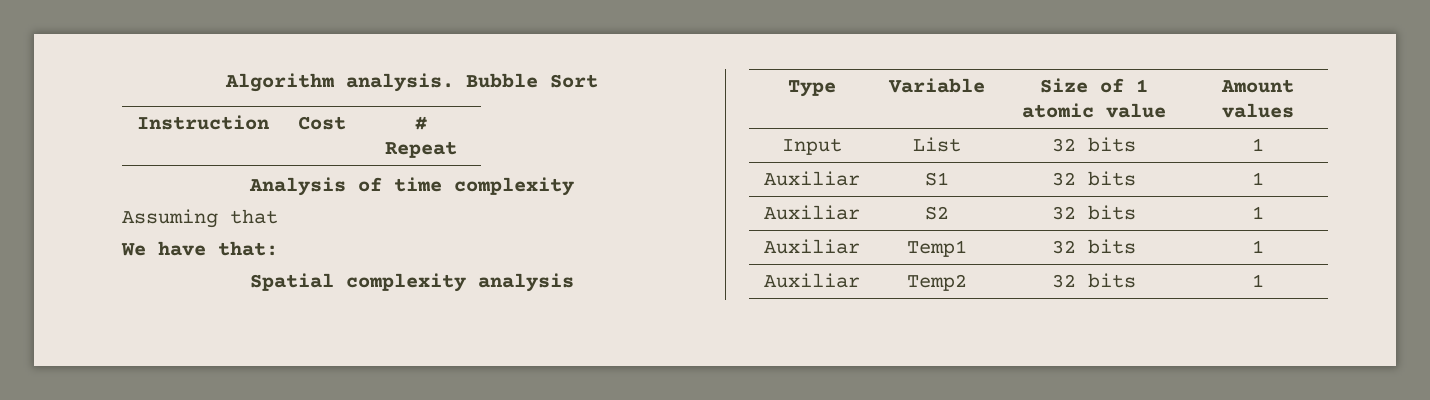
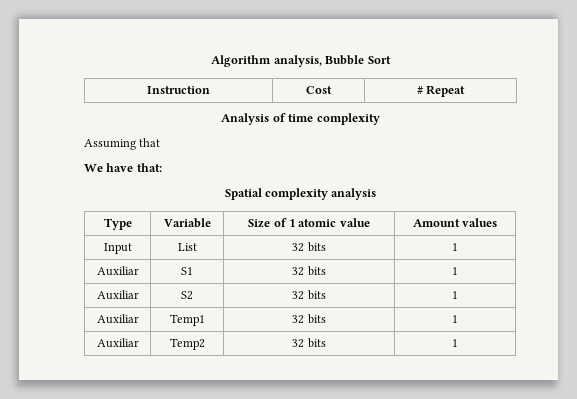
- Algorithm analysis. Bubble Sort
+ Algorithm analysis, Bubble Sort

